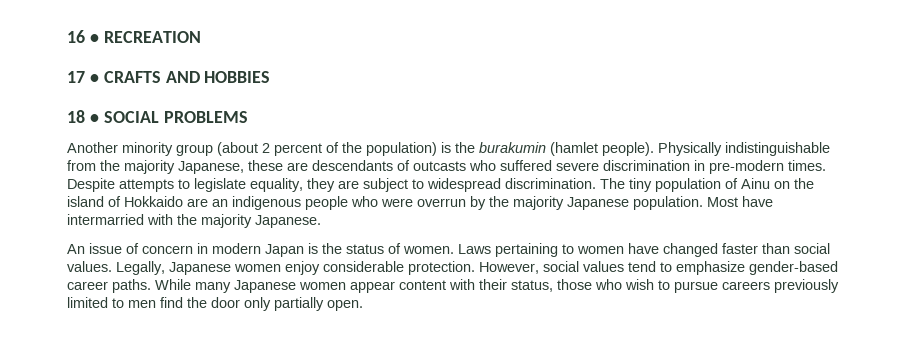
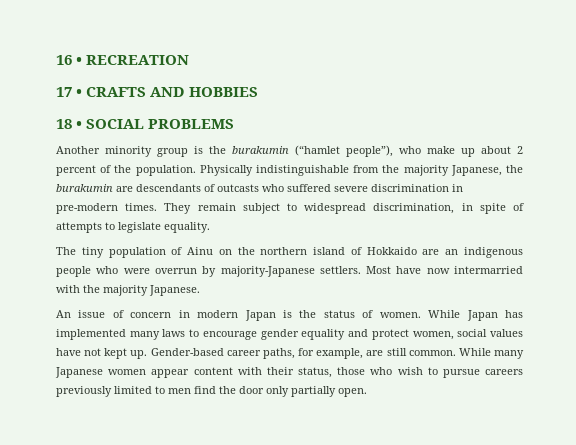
- Another minority group (about 2 percent of the population) is the burakumin (hamlet people).
+ Another minority group is the burakumin (“hamlet people”), who make up about 2 percent of the population.
- Physically indistinguishable from the majority Japanese, these are descendants of outcasts who suffered severe discrimination in pre-modern times.
+ Physically indistinguishable from the majority Japanese, the burakumin are descendants of outcasts who suffered severe discrimination in pre-modern times.
- Despite attempts to legislate equality, they are subject to widespread discrimination. The tiny population of Ainu on the island of Hokkaido are an indigenous people who were overrun by the majority Japanese population.
+ They remain subject to widespread discrimination, in spite of attempts to legislate equality.
+ The tiny population of Ainu on the northern island of Hokkaido are an indigenous people who were overrun by majority-Japanese settlers.
- Most have intermarried with the majority Japanese.
+ Most have now intermarried with the majority Japanese.
- Laws pertaining to women have changed faster than social values. Legally, Japanese women enjoy considerable protection. However, social values tend to emphasize gender-based career paths.
+ While Japan has implemented many laws to encourage gender equality and protect women, social values have not kept up. Gender-based career paths, for example, are still common.

